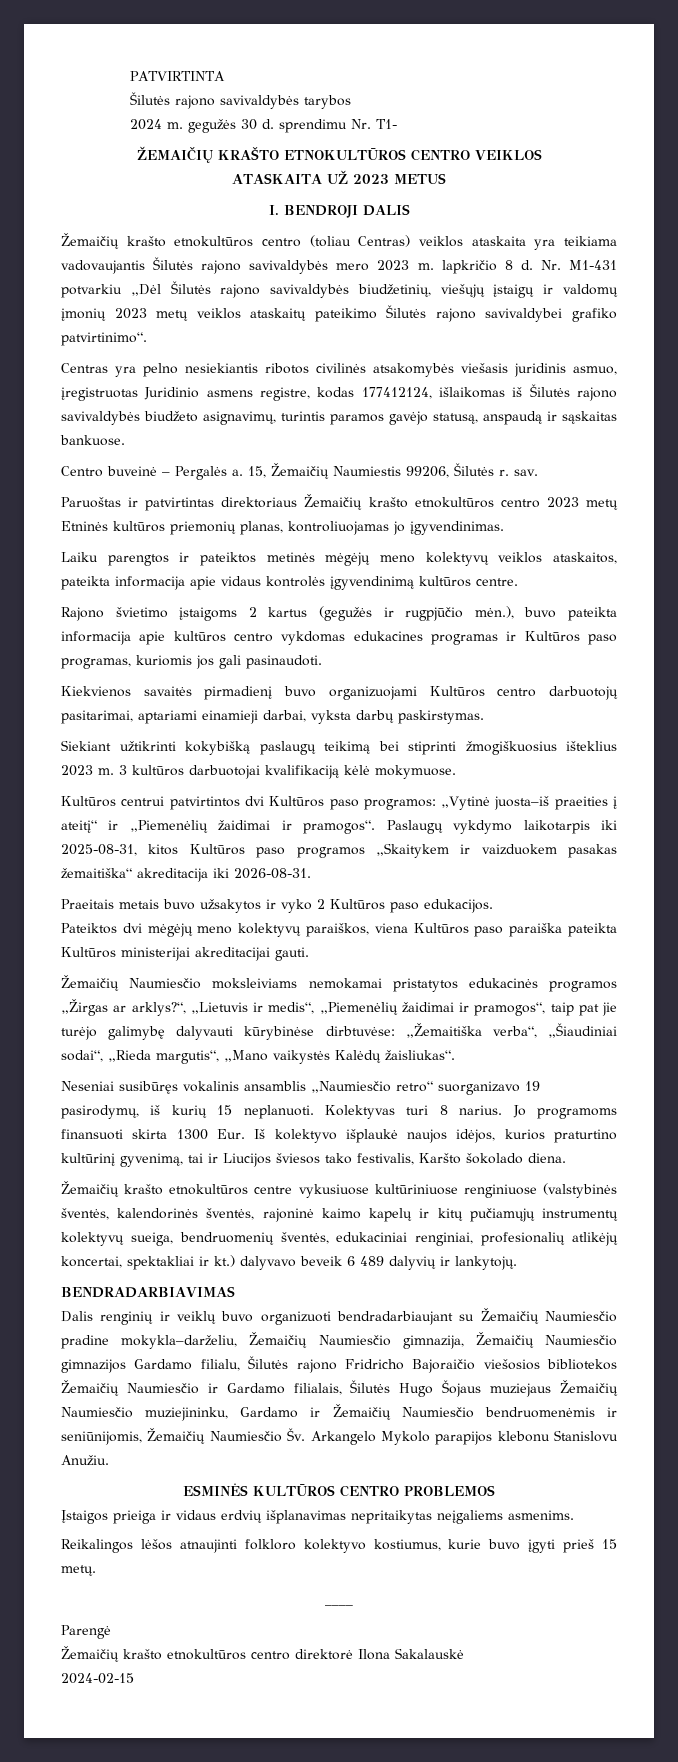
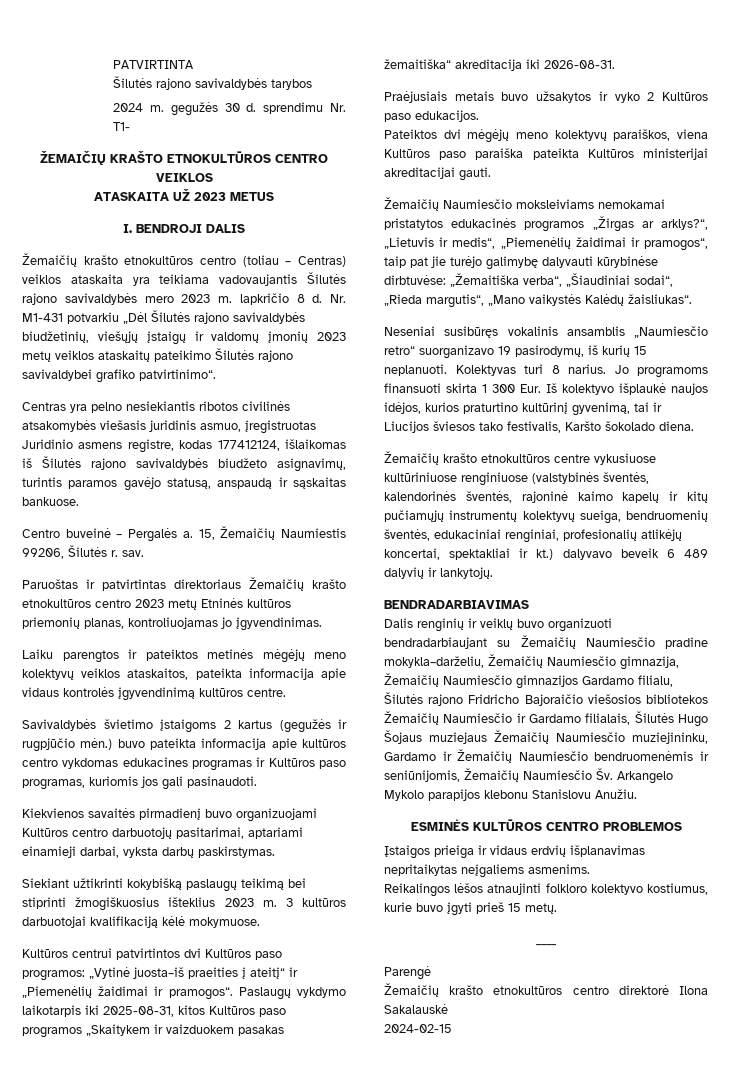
- Žemaičių krašto etnokultūros centro (toliau Centras) veiklos ataskaita yra teikiama vadovaujantis Šilutės rajono savivaldybės mero 2023 m. lapkričio 8 d.
+ Žemaičių krašto etnokultūros centro (toliau – Centras) veiklos ataskaita yra teikiama vadovaujantis Šilutės rajono savivaldybės mero 2023 m. lapkričio 8 d.
- Rajono švietimo įstaigoms 2 kartus (gegužės ir rugpjūčio mėn.), buvo pateikta informacija apie kultūros centro vykdomas edukacines programas ir Kultūros paso programas, kuriomis jos gali pasinaudoti.
+ Savivaldybės švietimo įstaigoms 2 kartus (gegužės ir rugpjūčio mėn.) buvo pateikta informacija apie kultūros centro vykdomas edukacines programas ir Kultūros paso programas, kuriomis jos gali pasinaudoti.
- Praeitais metais buvo užsakytos ir vyko 2 Kultūros paso edukacijos.
+ Praėjusiais metais buvo užsakytos ir vyko 2 Kultūros paso edukacijos.
- Jo programoms finansuoti skirta 1300 Eur. Iš kolektyvo išplaukė naujos idėjos, kurios praturtino kultūrinį gyvenimą, tai ir Liucijos šviesos tako festivalis, Karšto šokolado diena.
+ Jo programoms finansuoti skirta 1 300 Eur. Iš kolektyvo išplaukė naujos idėjos, kurios praturtino kultūrinį gyvenimą, tai ir Liucijos šviesos tako festivalis, Karšto šokolado diena.

